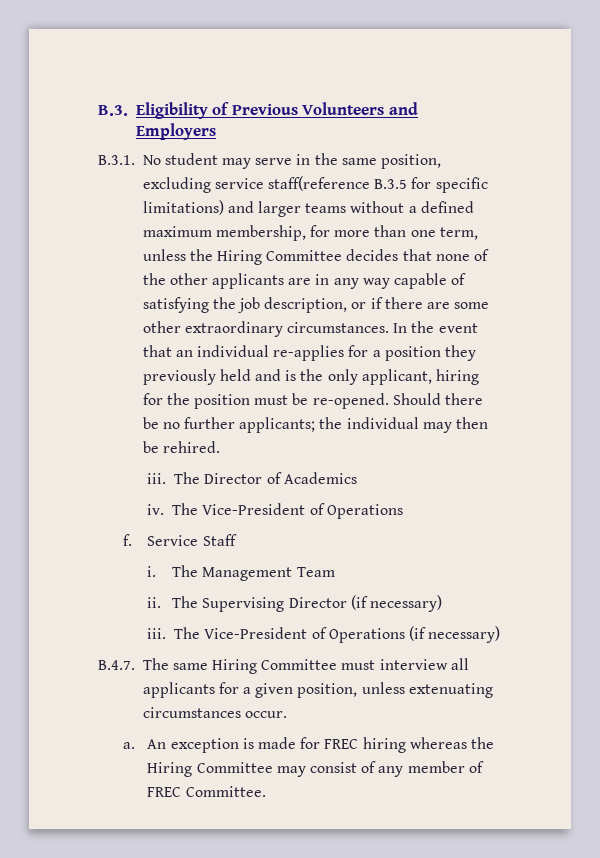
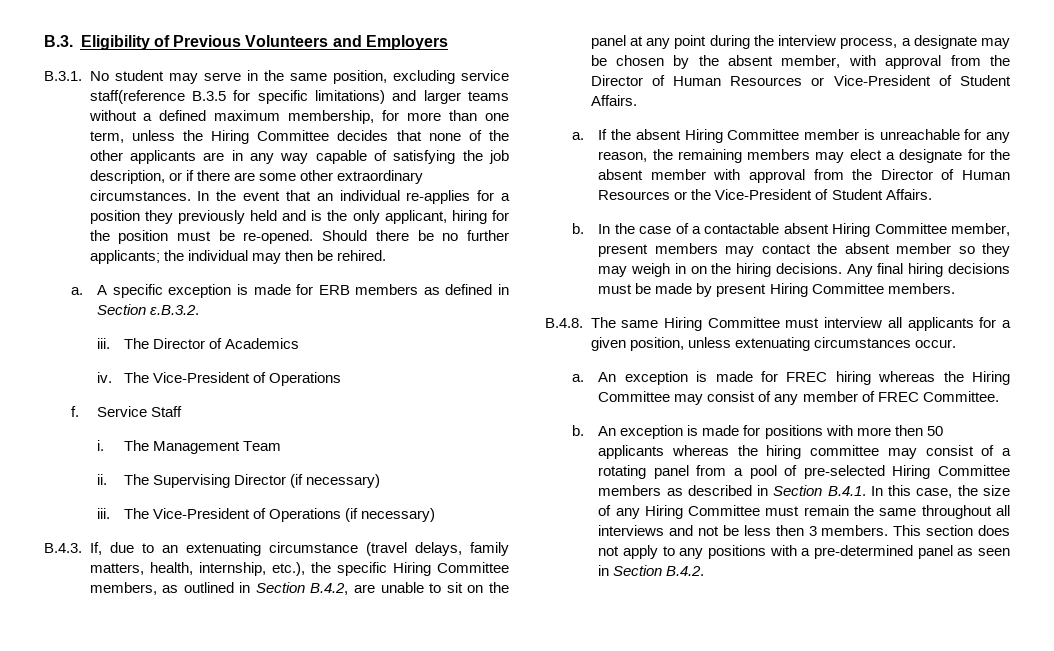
+ a. A specific exception is made for ERB members as defined in Section ε.B.3.2.
- B.4.7. The same Hiring Committee must interview all applicants for a given position, unless extenuating circumstances occur.
+ B.4.3. If, due to an extenuating circumstance (travel delays, family matters, health, internship, etc.), the specific Hiring Committee members, as outlined in Section B.4.2, are unable to sit on the panel at any point during the interview process, a designate may be chosen by the absent member, with approval from the Director of Human Resources or Vice-President of Student Affairs.
+ a. If the absent Hiring Committee member is unreachable for any reason, the remaining members may elect a designate for the absent member with approval from the Director of Human Resources or the Vice-President of Student Affairs.
+ b. In the case of a contactable absent Hiring Committee member, present members may contact the absent member so they may weigh in on the hiring decisions. Any final hiring decisions must be made by present Hiring Committee members.
+ B.4.8. The same Hiring Committee must interview all applicants for a given position, unless extenuating circumstances occur.
+ b. An exception is made for positions with more then 50 applicants whereas the hiring committee may consist of a rotating panel from a pool of pre-selected Hiring Committee members as described in Section B.4.1. In this case, the size of any Hiring Committee must remain the same throughout all interviews and not be less then 3 members. This section does not apply to any positions with a pre-determined panel as seen in Section B.4.2.

